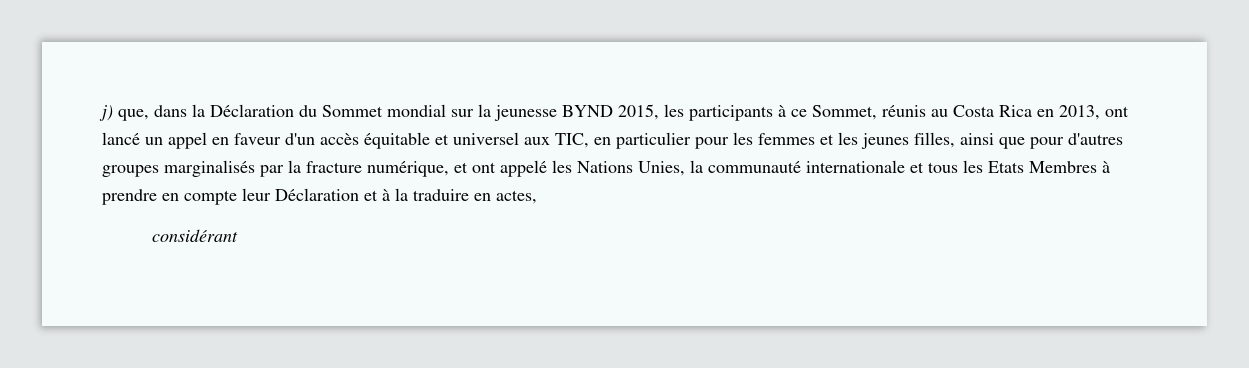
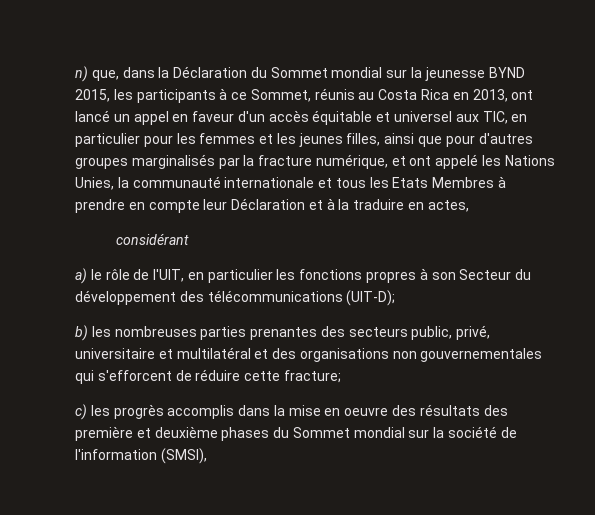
- j) que, dans la Déclaration du Sommet mondial sur la jeunesse BYND 2015, les participants à ce Sommet, réunis au Costa Rica en 2013, ont lancé un appel en faveur d'un accès équitable et universel aux TIC, en particulier pour les femmes et les jeunes filles, ainsi que pour d'autres groupes marginalisés par la fracture numérique, et ont appelé les Nations Unies, la communauté internationale et tous les Etats Membres à prendre en compte leur Déclaration et à la traduire en actes,
+ n) que, dans la Déclaration du Sommet mondial sur la jeunesse BYND 2015, les participants à ce Sommet, réunis au Costa Rica en 2013, ont lancé un appel en faveur d'un accès équitable et universel aux TIC, en particulier pour les femmes et les jeunes filles, ainsi que pour d'autres groupes marginalisés par la fracture numérique, et ont appelé les Nations Unies, la communauté internationale et tous les Etats Membres à prendre en compte leur Déclaration et à la traduire en actes,
+ a) le rôle de l'UIT, en particulier les fonctions propres à son Secteur du développement des télécommunications (UIT-D);
+ b) les nombreuses parties prenantes des secteurs public, privé, universitaire et multilatéral et des organisations non gouvernementales qui s'efforcent de réduire cette fracture;
+ c) les progrès accomplis dans la mise en oeuvre des résultats des première et deuxième phases du Sommet mondial sur la société de l'information (SMSI),

